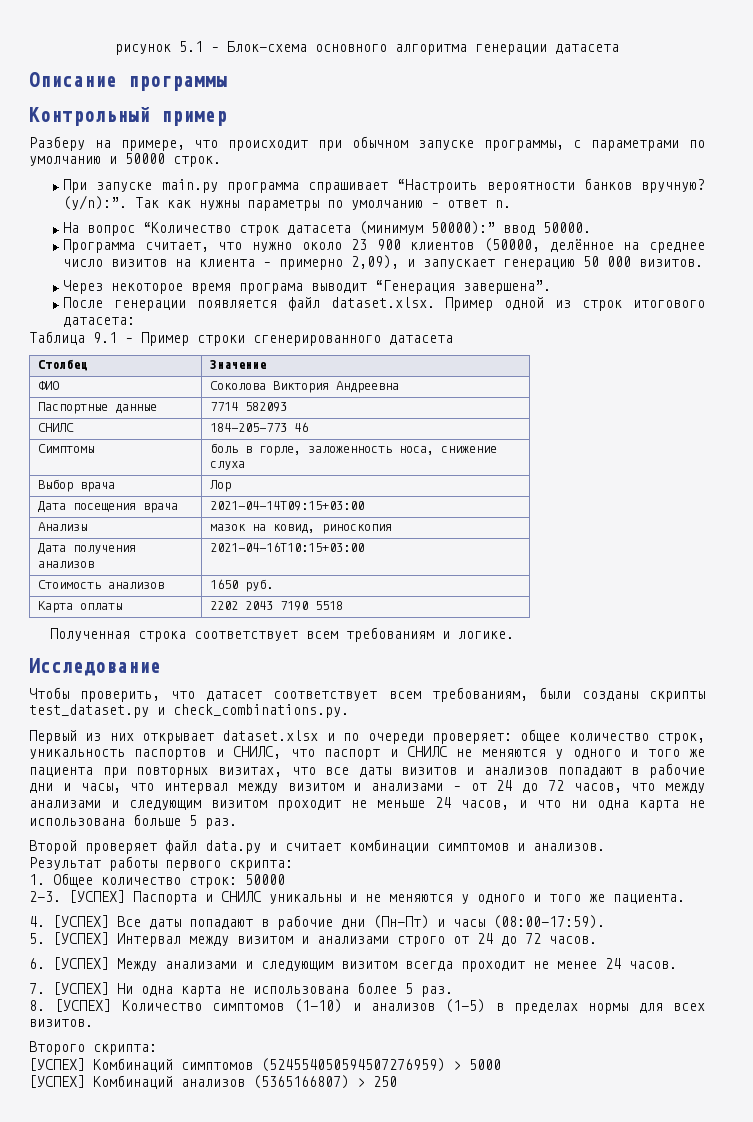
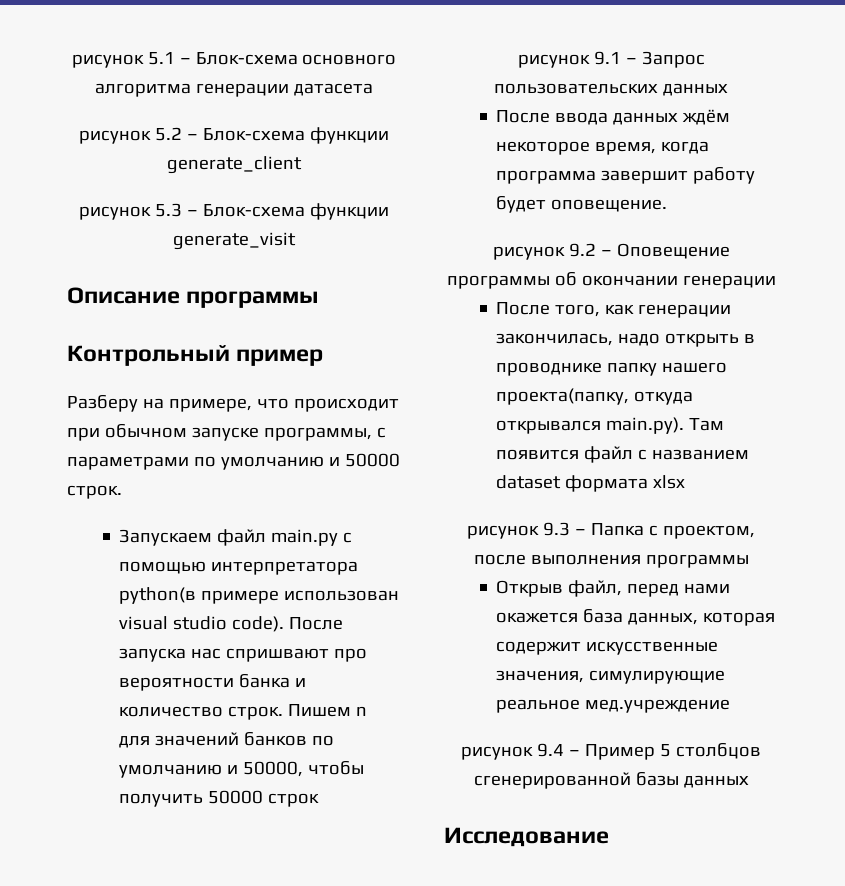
+ рисунок 5.2 – Блок-схема функции generate_client
+ рисунок 5.3 – Блок-схема функции generate_visit
- При запуске main.py программа спрашивает “Настроить вероятности банков вручную? (y/n):”. Так как нужны параметры по умолчанию – ответ n.
- На вопрос “Количество строк датасета (минимум 50000):” ввод 50000.
- Программа считает, что нужно около 23 900 клиентов (50000, делённое на среднее число визитов на клиента – примерно 2,09), и запускает генерацию 50 000 визитов.
- Через некоторое время програма выводит “Генерация завершена”.
- После генерации появляется файл dataset.xlsx. Пример одной из строк итогового датасета:
- Таблица 9.1 – Пример строки сгенерированного датасета
- Столбец | Значение
- ФИО | Соколова Виктория Андреевна
- Паспортные данные | 7714 582093
- СНИЛС | 184-205-773 46
- Симптомы | боль в горле, заложенность носа, снижение слуха
- Выбор врача | Лор
- Дата посещения врача | 2021-04-14T09:15+03:00
- Анализы | мазок на ковид, риноскопия
- Дата получения анализов | 2021-04-16T10:15+03:00
- Стоимость анализов | 1650 руб.
- Карта оплаты | 2202 2043 7190 5518
- Полученная строка соответствует всем требованиям и логике.
+ Запускаем файл main.py с помощью интерпретатора python(в примере использован visual studio code). После запуска нас спришвают про вероятности банка и количество строк. Пишем n для значений банков по умолчанию и 50000, чтобы получить 50000 строк
+ рисунок 9.1 – Запрос пользовательских данных
+ После ввода данных ждём некоторое время, когда программа завершит работу будет оповещение.
+ рисунок 9.2 – Оповещение программы об окончании генерации
+ После того, как генерации закончилась, надо открыть в проводнике папку нашего проекта(папку, откуда открывался main.py). Там появится файл с названием dataset формата xlsx
+ рисунок 9.3 – Папка с проектом, после выполнения программы
+ Открыв файл, перед нами окажется база данных, которая содержит искусственные значения, симулирующие реальное мед.учреждение
+ рисунок 9.4 – Пример 5 столбцов сгенерированной базы данных
  Исследование
- Чтобы проверить, что датасет соответствует всем требованиям, были созданы скрипты test_dataset.py и check_combinations.py.
- Первый из них открывает dataset.xlsx и по очереди проверяет: общее количество строк, уникальность паспортов и СНИЛС, что паспорт и СНИЛС не меняются у одного и того же пациента при повторных визитах, что все даты визитов и анализов попадают в рабочие дни и часы, что интервал между визитом и анализами – от 24 до 72 часов, что между анализами и следующим визитом проходит не меньше 24 часов, и что ни одна карта не использована больше 5 раз.
- Второй проверяет файл data.py и считает комбинации симптомов и анализов.
- Результат работы первого скрипта:
- 1. Общее количество строк: 50000
- 2-3. [УСПЕХ] Паспорта и СНИЛС уникальны и не меняются у одного и того же пациента.
- 4. [УСПЕХ] Все даты попадают в рабочие дни (Пн-Пт) и часы (08:00-17:59).
- 5. [УСПЕХ] Интервал между визитом и анализами строго от 24 до 72 часов.
- 6. [УСПЕХ] Между анализами и следующим визитом всегда проходит не менее 24 часов.
- 7. [УСПЕХ] Ни одна карта не использована более 5 раз.
- 8. [УСПЕХ] Количество симптомов (1-10) и анализов (1-5) в пределах нормы для всех визитов.
- Второго скрипта:
- [УСПЕХ] Комбинаций симптомов (524554050594507276959) > 5000
- [УСПЕХ] Комбинаций анализов (5365166807) > 250

